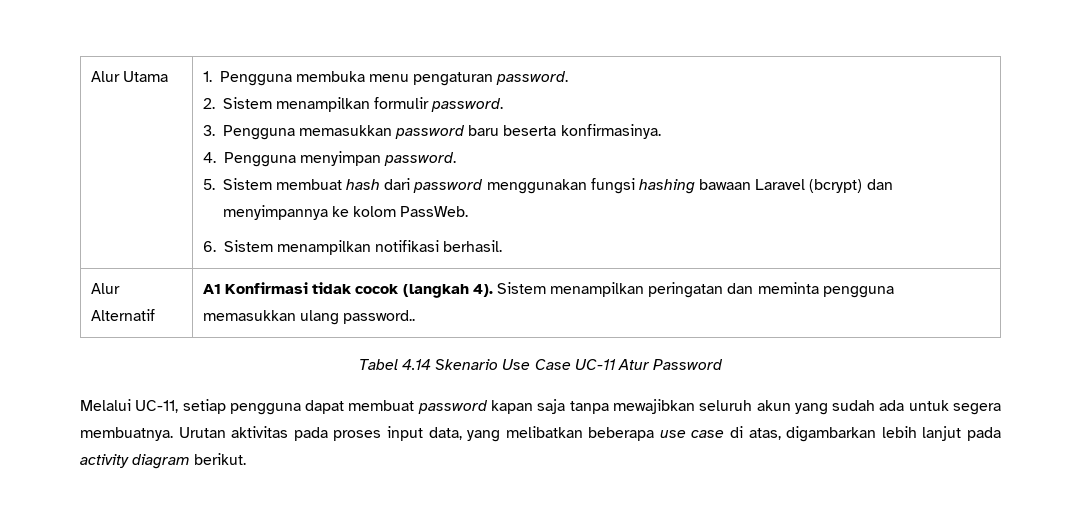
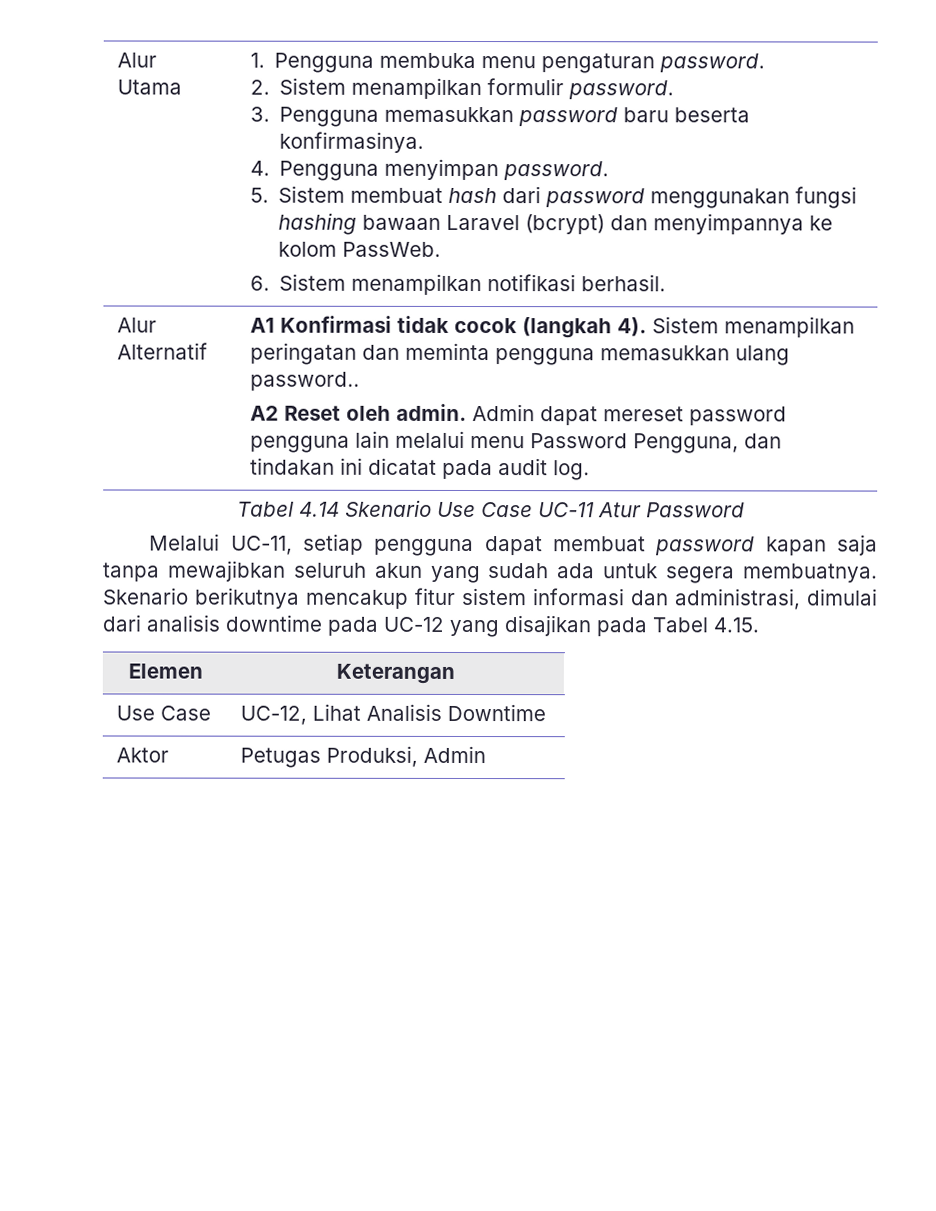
  Alur Alternatif | A1 Konfirmasi tidak cocok (langkah 4). Sistem menampilkan peringatan dan meminta pengguna memasukkan ulang password..
+ A2 Reset oleh admin. Admin dapat mereset password pengguna lain melalui menu Password Pengguna, dan tindakan ini dicatat pada audit log.
- Urutan aktivitas pada proses input data, yang melibatkan beberapa use case di atas, digambarkan lebih lanjut pada activity diagram berikut.
+ Skenario berikutnya mencakup fitur sistem informasi dan administrasi, dimulai dari analisis downtime pada UC-12 yang disajikan pada Tabel 4.15.
+ Elemen | Keterangan
+ Use Case | UC-12, Lihat Analisis Downtime
+ Aktor | Petugas Produksi, Admin

